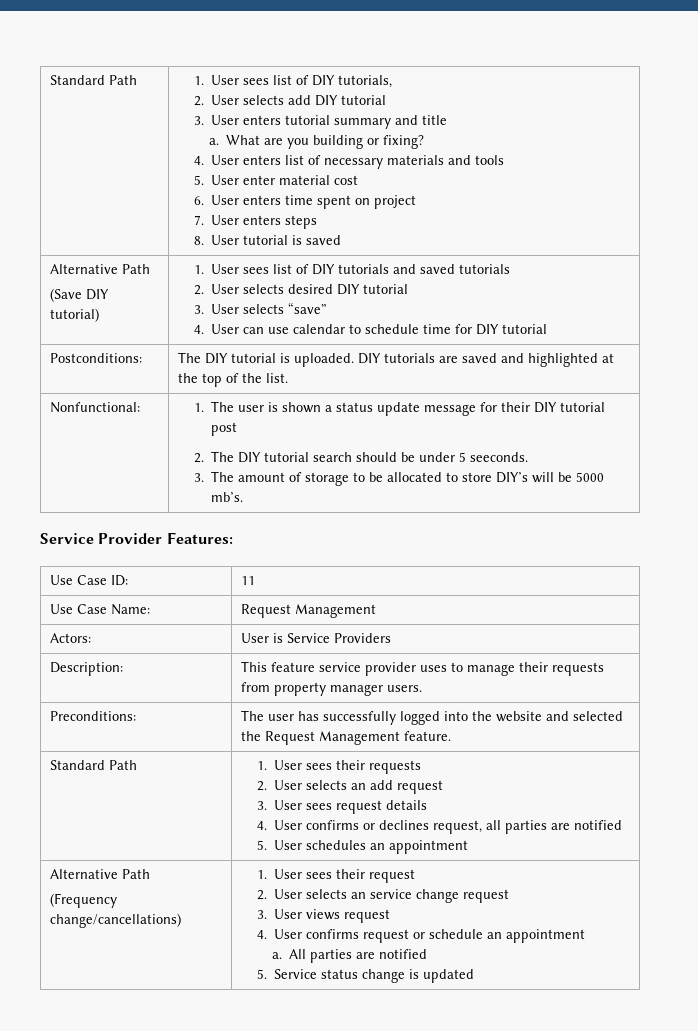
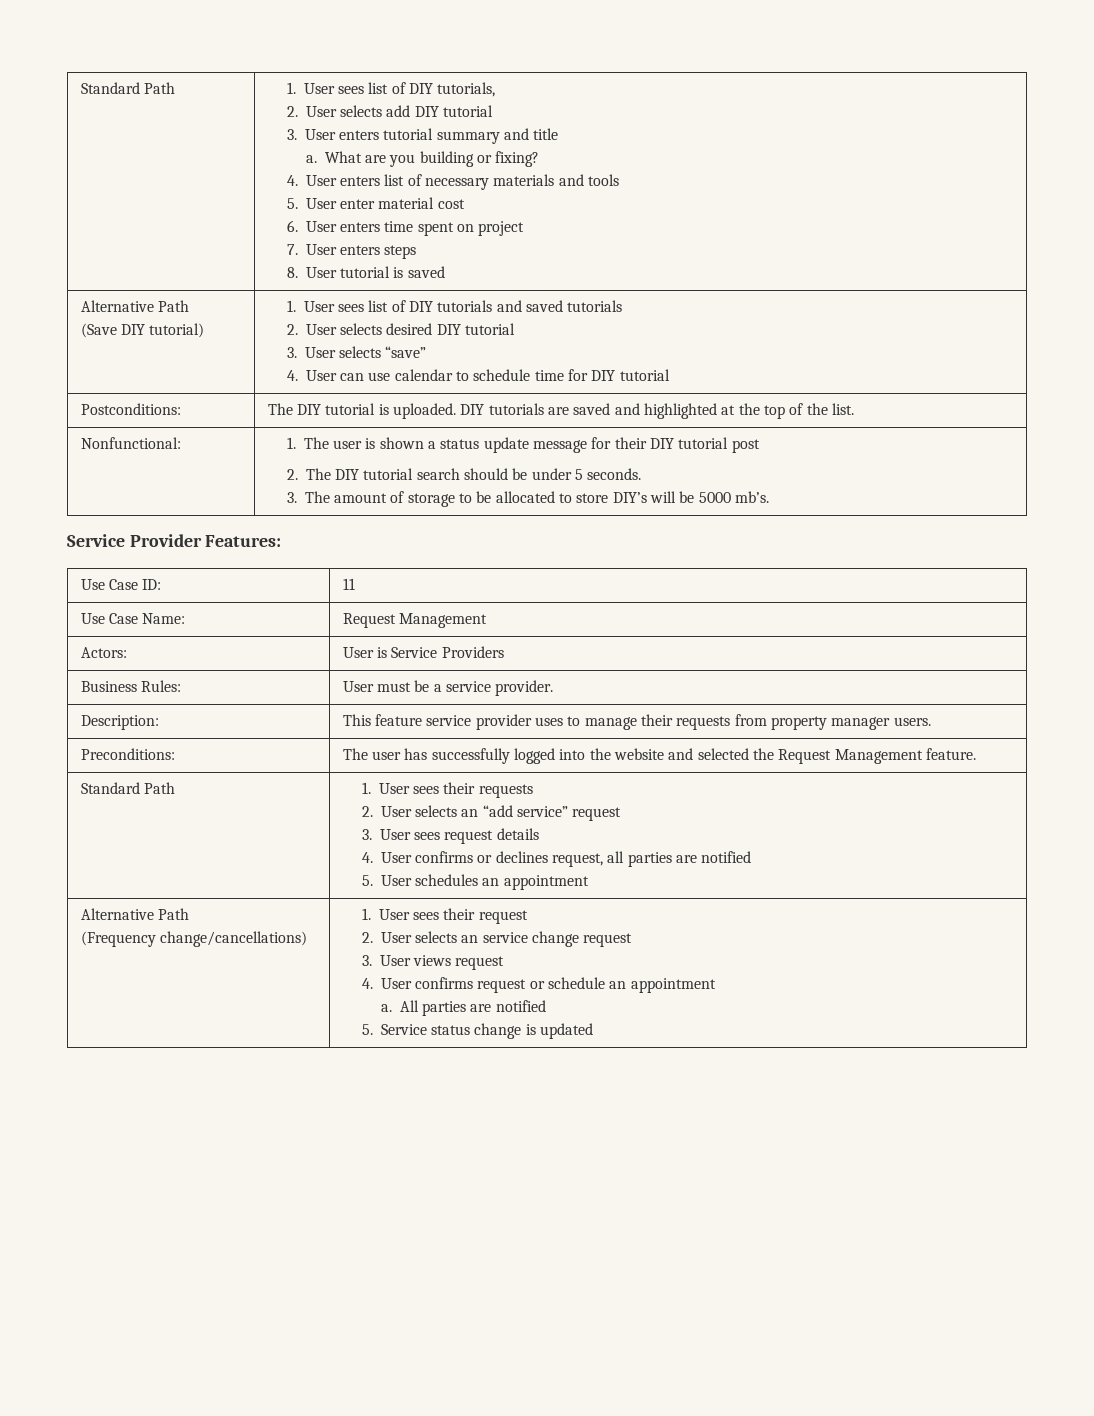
  Nonfunctional: | 1. The user is shown a status update message for their DIY tutorial post
- 2. The DIY tutorial search should be under 5 seeconds.
+ 2. The DIY tutorial search should be under 5 seconds.
+ Business Rules: | User must be a service provider.
  Standard Path | 1. User sees their requests
- 2. User selects an add request
+ 2. User selects an “add service” request

